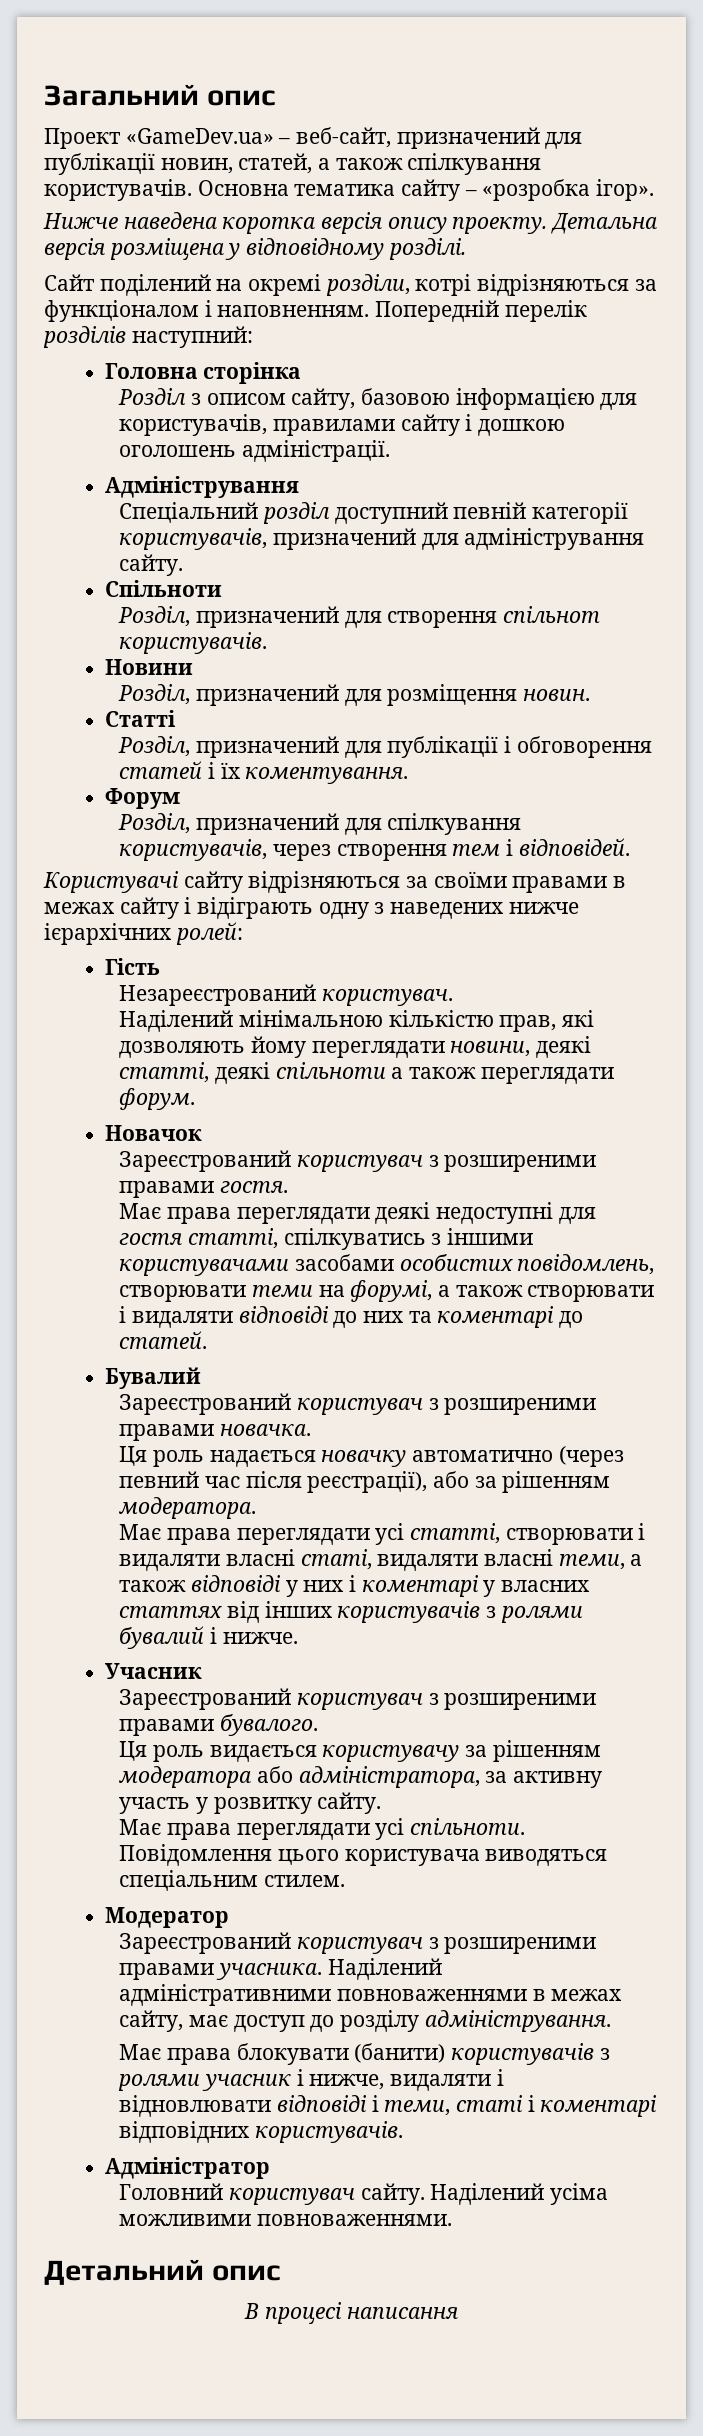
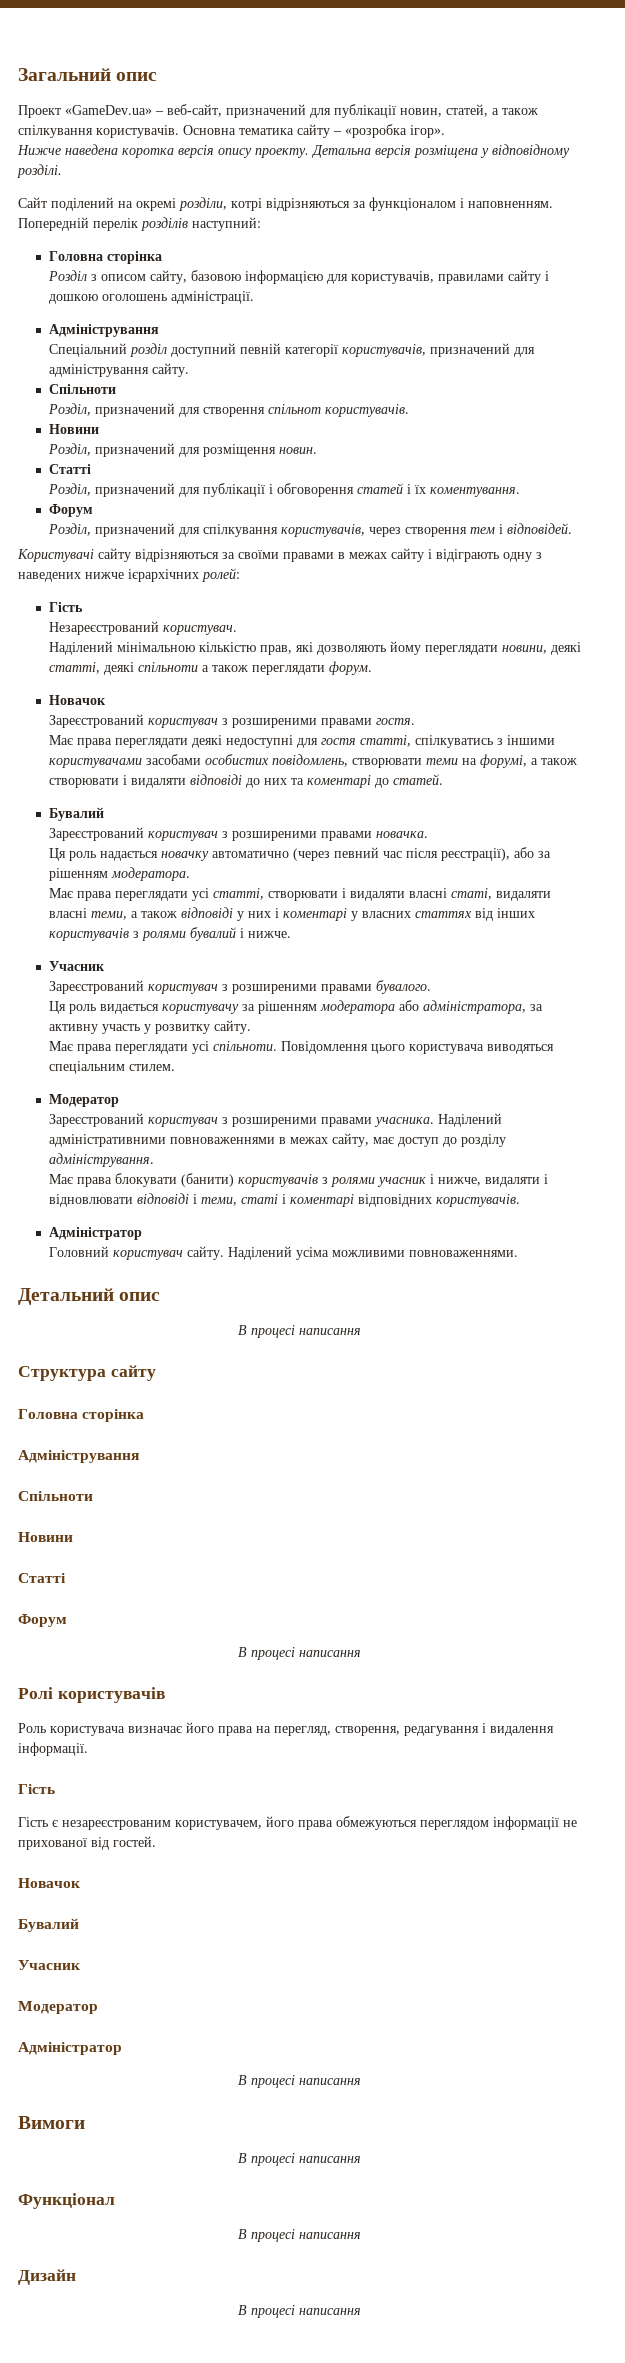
+ Структура сайту
+ Головна сторінка
+ Адміністрування
+ Спільноти
+ Новини
+ Статті
+ Форум
+ В процесі написання
+ Ролі користувачів
+ Роль користувача визначає його права на перегляд, створення, редагування і видалення інформації.
+ Гість
+ Гість є незареєстрованим користувачем, його права обмежуються переглядом інформації не прихованої від гостей.
+ Новачок
+ Бувалий
+ Учасник
+ Модератор
+ Адміністратор
+ В процесі написання
+ Вимоги
+ В процесі написання
+ Функціонал
+ В процесі написання
+ Дизайн
+ В процесі написання

